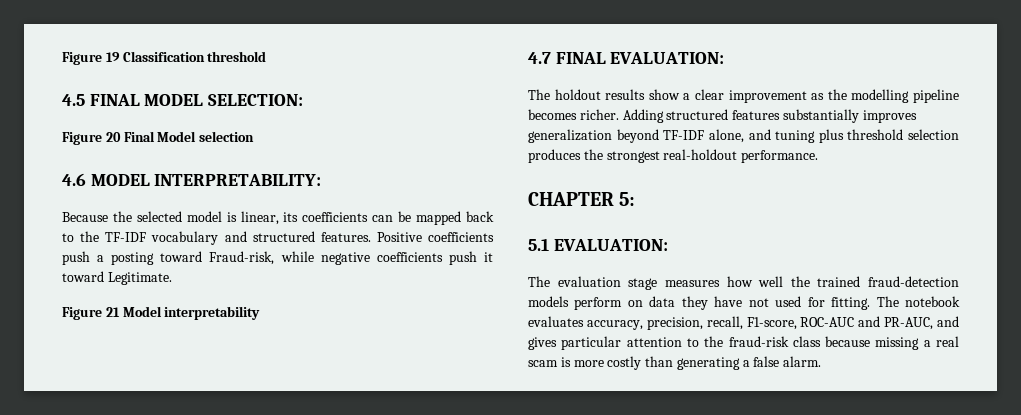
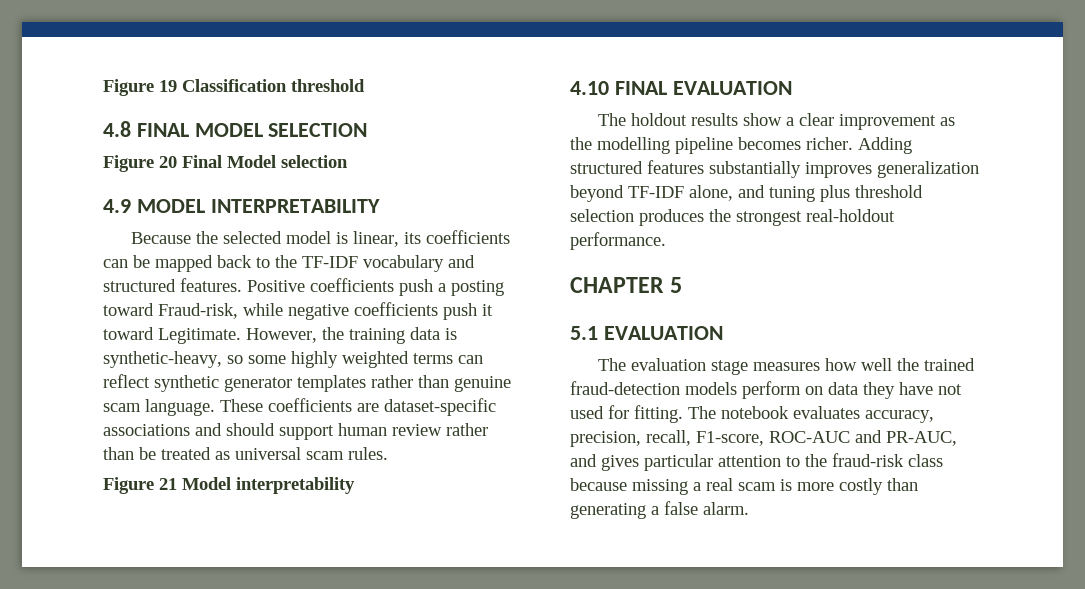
- 4.5 FINAL MODEL SELECTION:
+ 4.8 FINAL MODEL SELECTION
- 4.6 MODEL INTERPRETABILITY:
+ 4.9 MODEL INTERPRETABILITY
+ However, the training data is synthetic-heavy, so some highly weighted terms can reflect synthetic generator templates rather than genuine scam language. These coefficients are dataset-specific associations and should support human review rather than be treated as universal scam rules.
- 4.7 FINAL EVALUATION:
+ 4.10 FINAL EVALUATION
- CHAPTER 5:
+ CHAPTER 5
- 5.1 EVALUATION:
+ 5.1 EVALUATION

